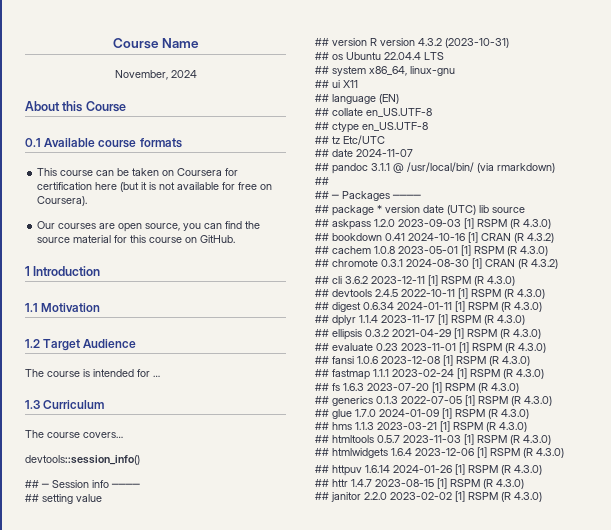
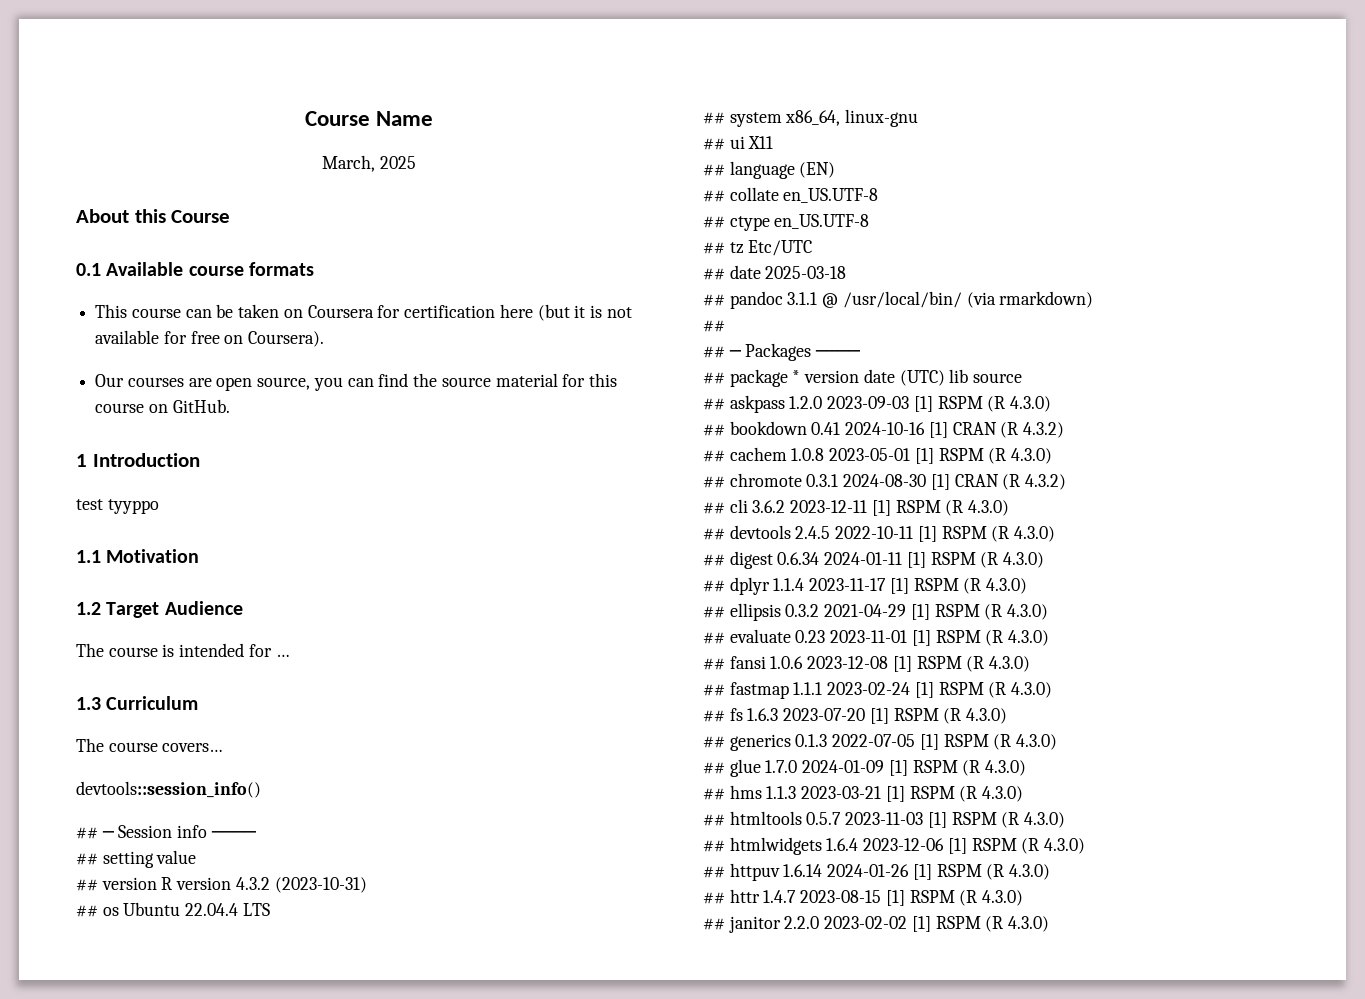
- November, 2024
+ March, 2025
+ test tyyppo
- ## date 2024-11-07
+ ## date 2025-03-18

